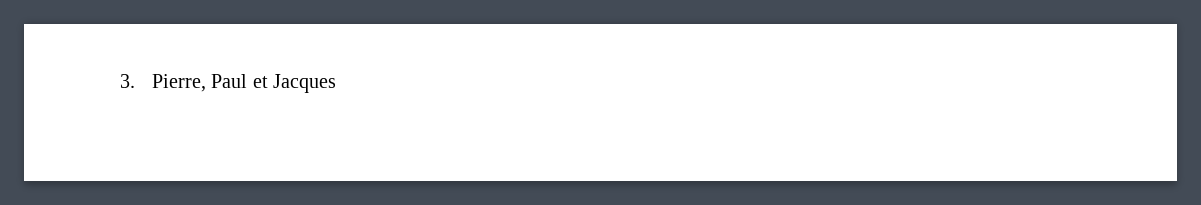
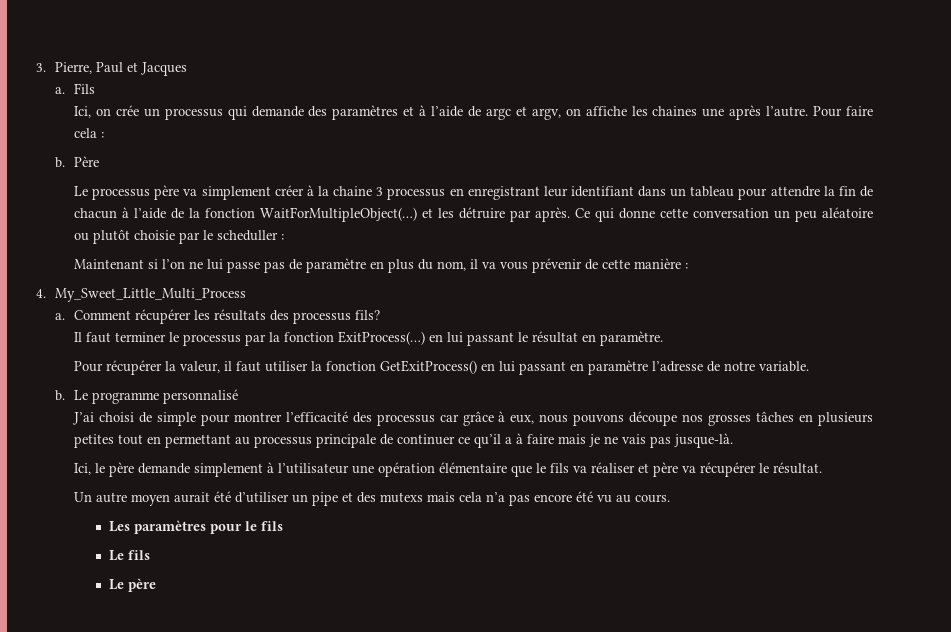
+ a. Fils
+ Ici, on crée un processus qui demande des paramètres et à l’aide de argc et argv, on affiche les chaines une après l’autre. Pour faire cela :
+ b. Père
+ Le processus père va simplement créer à la chaine 3 processus en enregistrant leur identifiant dans un tableau pour attendre la fin de chacun à l’aide de la fonction WaitForMultipleObject(…) et les détruire par après. Ce qui donne cette conversation un peu aléatoire ou plutôt choisie par le scheduller :
+ Maintenant si l’on ne lui passe pas de paramètre en plus du nom, il va vous prévenir de cette manière :
+ 4. My_Sweet_Little_Multi_Process
+ a. Comment récupérer les résultats des processus fils?
+ Il faut terminer le processus par la fonction ExitProcess(…) en lui passant le résultat en paramètre.
+ Pour récupérer la valeur, il faut utiliser la fonction GetExitProcess() en lui passant en paramètre l’adresse de notre variable.
+ b. Le programme personnalisé
+ J’ai choisi de simple pour montrer l’efficacité des processus car grâce à eux, nous pouvons découpe nos grosses tâches en plusieurs petites tout en permettant au processus principale de continuer ce qu’il a à faire mais je ne vais pas jusque-là.
+ Ici, le père demande simplement à l’utilisateur une opération élémentaire que le fils va réaliser et père va récupérer le résultat.
+ Un autre moyen aurait été d’utiliser un pipe et des mutexs mais cela n’a pas encore été vu au cours.
+ Les paramètres pour le fils
+ Le fils
+ Le père

